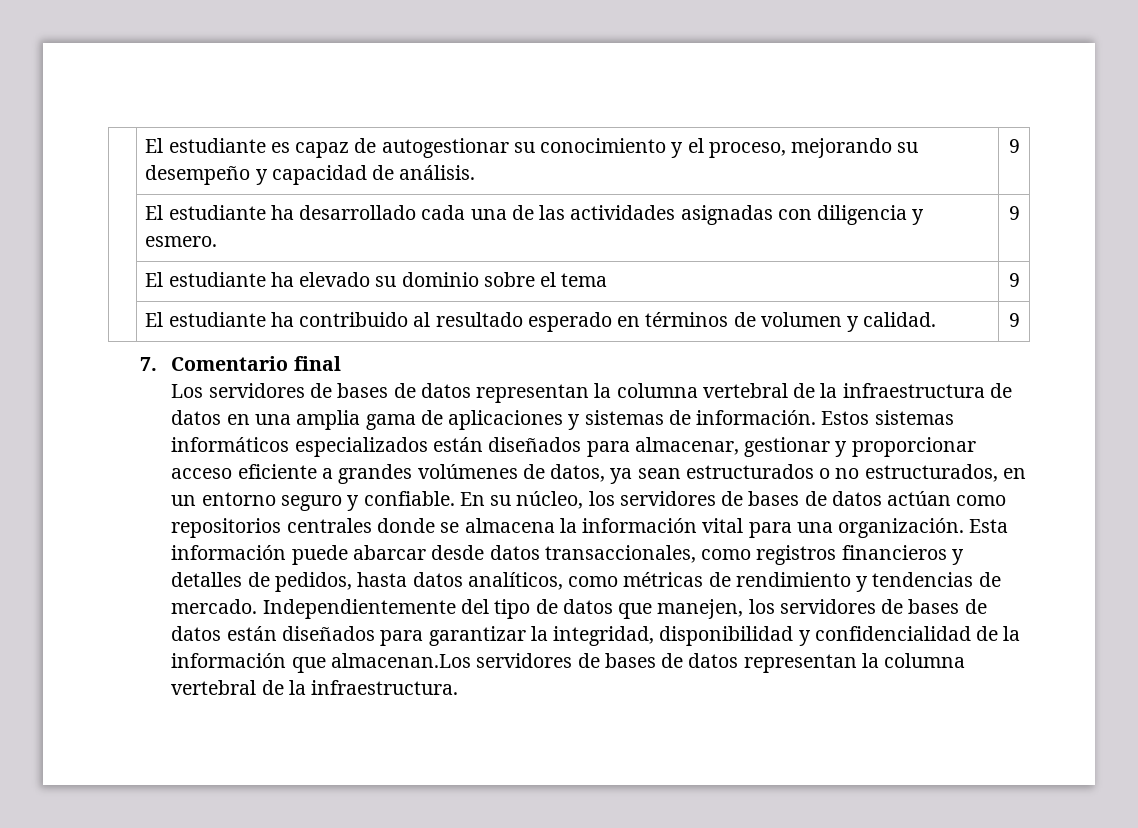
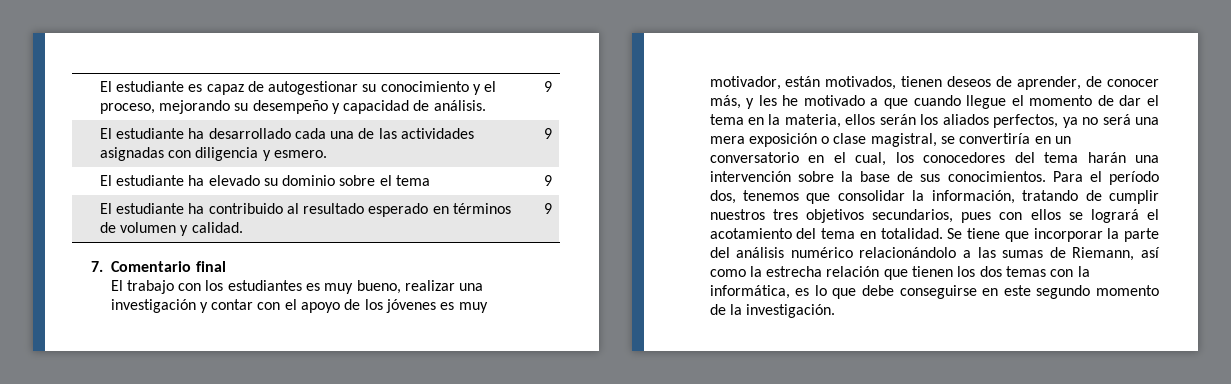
- Los servidores de bases de datos representan la columna vertebral de la infraestructura de datos en una amplia gama de aplicaciones y sistemas de información. Estos sistemas informáticos especializados están diseñados para almacenar, gestionar y proporcionar acceso eficiente a grandes volúmenes de datos, ya sean estructurados o no estructurados, en un entorno seguro y confiable. En su núcleo, los servidores de bases de datos actúan como repositorios centrales donde se almacena la información vital para una organización. Esta información puede abarcar desde datos transaccionales, como registros financieros y detalles de pedidos, hasta datos analíticos, como métricas de rendimiento y tendencias de mercado. Independientemente del tipo de datos que manejen, los servidores de bases de datos están diseñados para garantizar la integridad, disponibilidad y confidencialidad de la información que almacenan.Los servidores de bases de datos representan la columna vertebral de la infraestructura.
+ El trabajo con los estudiantes es muy bueno, realizar una investigación y contar con el apoyo de los jóvenes es muy motivador, están motivados, tienen deseos de aprender, de conocer más, y les he motivado a que cuando llegue el momento de dar el tema en la materia, ellos serán los aliados perfectos, ya no será una mera exposición o clase magistral, se convertiría en un conversatorio en el cual, los conocedores del tema harán una intervención sobre la base de sus conocimientos. Para el período dos, tenemos que consolidar la información, tratando de cumplir nuestros tres objetivos secundarios, pues con ellos se logrará el acotamiento del tema en totalidad. Se tiene que incorporar la parte del análisis numérico relacionándolo a las sumas de Riemann, así como la estrecha relación que tienen los dos temas con la informática, es lo que debe conseguirse en este segundo momento de la investigación.

